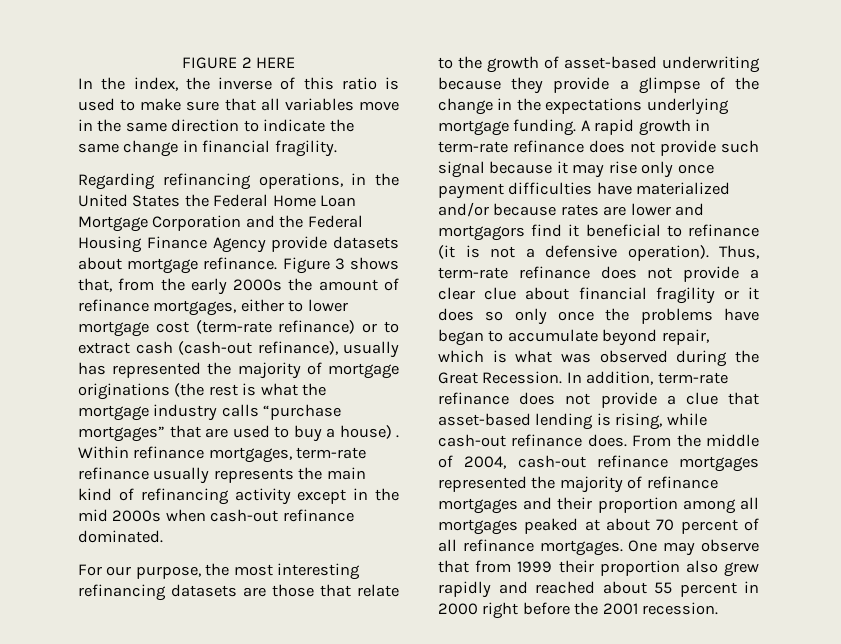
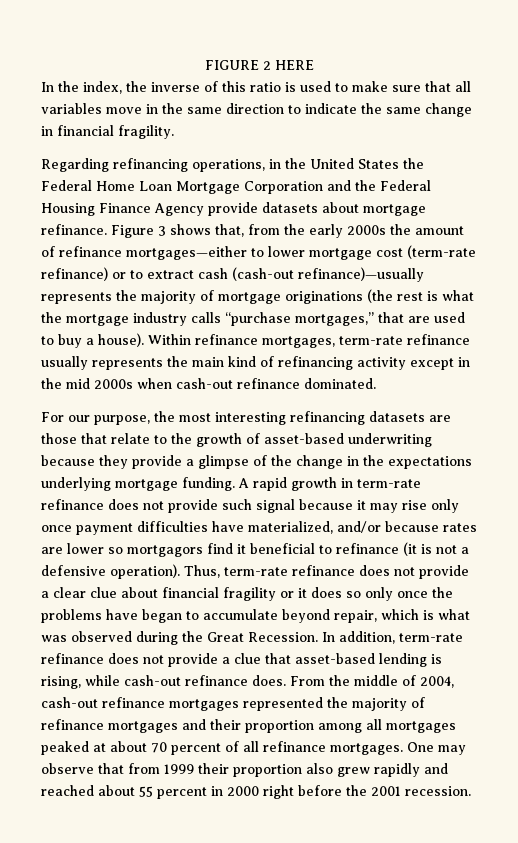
- Figure 3 shows that, from the early 2000s the amount of refinance mortgages, either to lower mortgage cost (term-rate refinance) or to extract cash (cash-out refinance), usually has represented the majority of mortgage originations (the rest is what the mortgage industry calls “purchase mortgages” that are used to buy a house) .
+ Figure 3 shows that, from the early 2000s the amount of refinance mortgages—either to lower mortgage cost (term-rate refinance) or to extract cash (cash-out refinance)—usually represents the majority of mortgage originations (the rest is what the mortgage industry calls “purchase mortgages,” that are used to buy a house).
- A rapid growth in term-rate refinance does not provide such signal because it may rise only once payment difficulties have materialized and/or because rates are lower and mortgagors find it beneficial to refinance (it is not a defensive operation).
+ A rapid growth in term-rate refinance does not provide such signal because it may rise only once payment difficulties have materialized, and/or because rates are lower so mortgagors find it beneficial to refinance (it is not a defensive operation).

